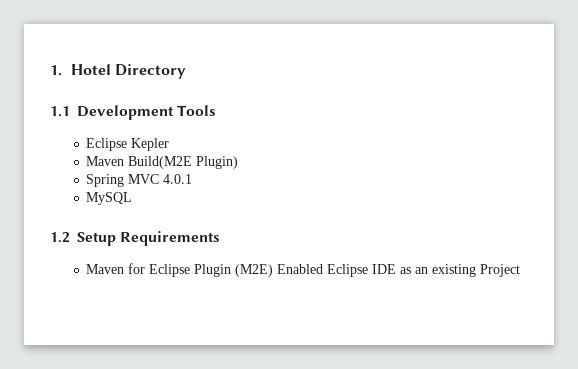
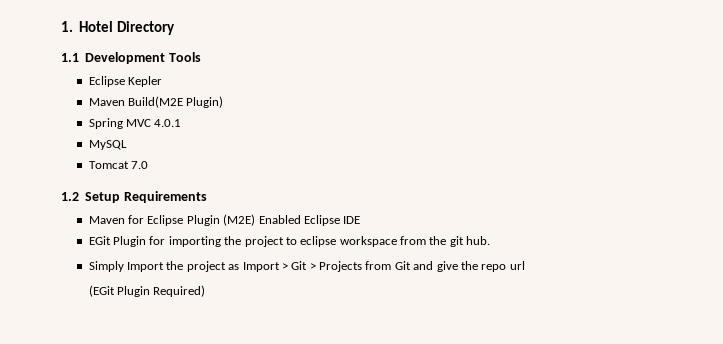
+ Tomcat 7.0
- Maven for Eclipse Plugin (M2E) Enabled Eclipse IDE as an existing Project
+ Maven for Eclipse Plugin (M2E) Enabled Eclipse IDE
+ EGit Plugin for importing the project to eclipse workspace from the git hub.
+ Simply Import the project as Import > Git > Projects from Git and give the repo url
+ (EGit Plugin Required)

